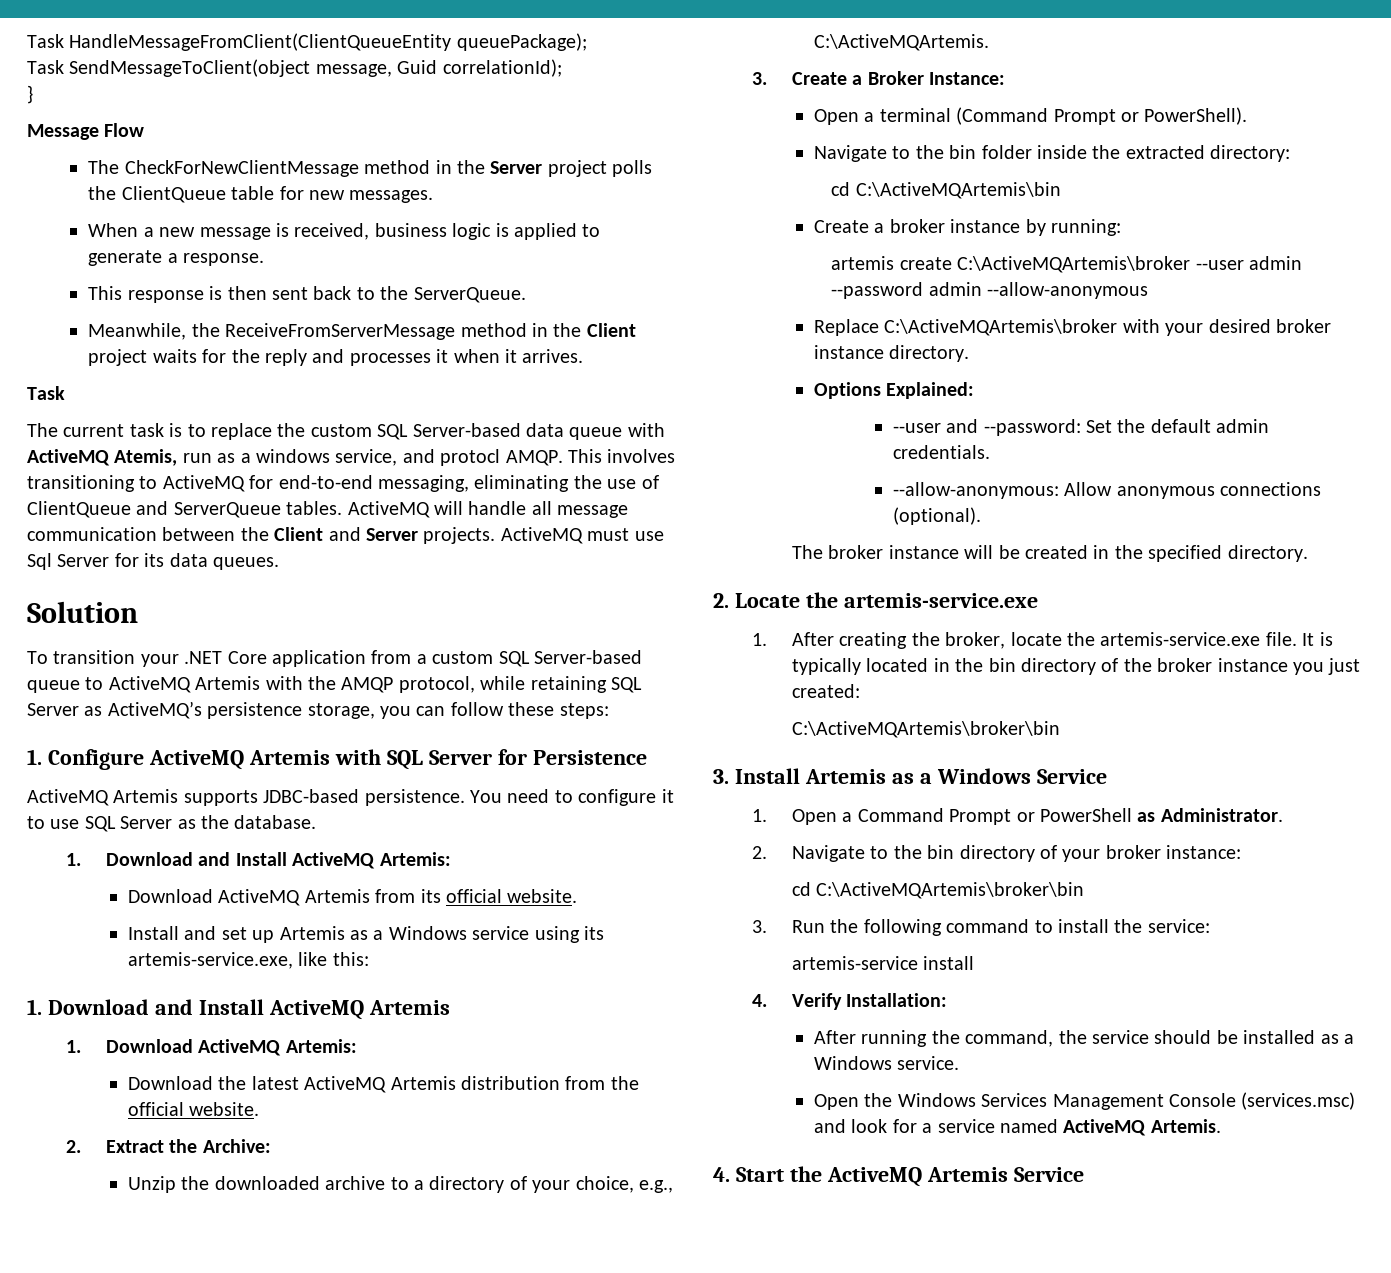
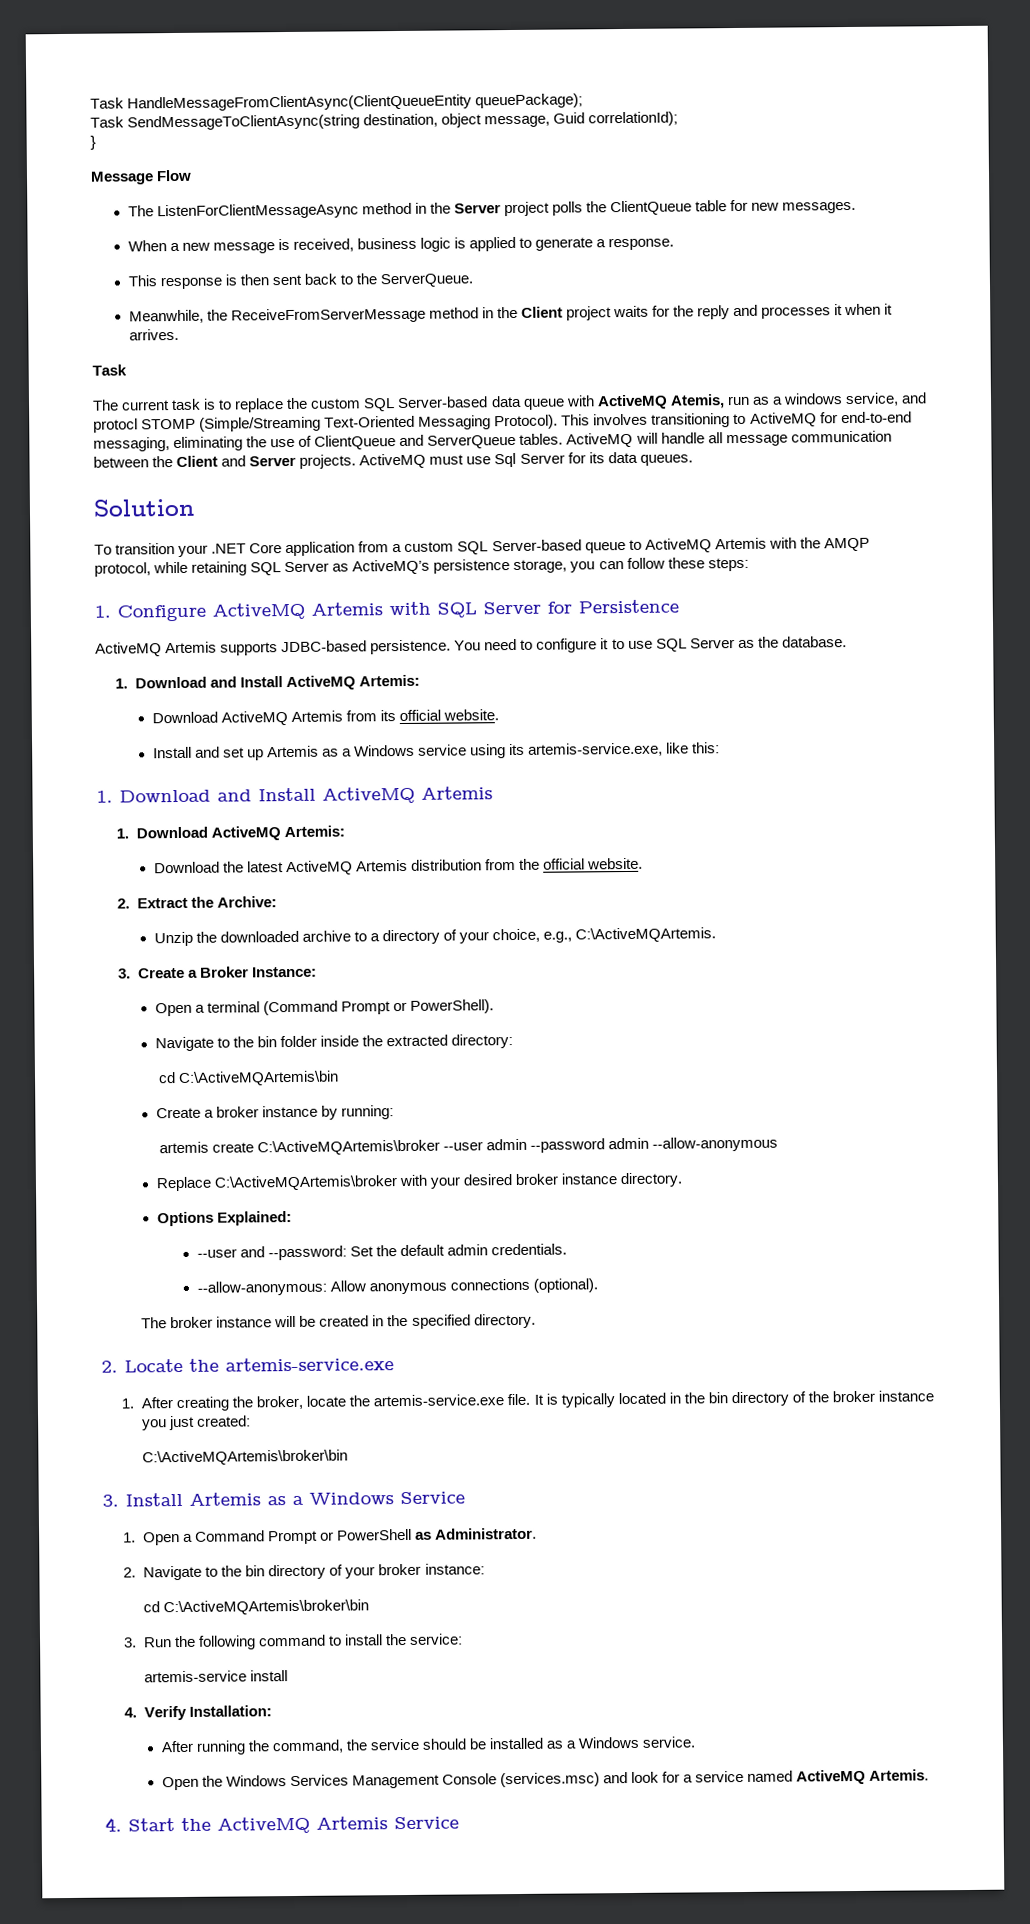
- Task HandleMessageFromClient(ClientQueueEntity queuePackage);
+ Task HandleMessageFromClientAsync(ClientQueueEntity queuePackage);
- Task SendMessageToClient(object message, Guid correlationId);
+ Task SendMessageToClientAsync(string destination, object message, Guid correlationId);
- The CheckForNewClientMessage method in the Server project polls the ClientQueue table for new messages.
+ The ListenForClientMessageAsync method in the Server project polls the ClientQueue table for new messages.
- The current task is to replace the custom SQL Server-based data queue with ActiveMQ Atemis, run as a windows service, and protocl AMQP.
+ The current task is to replace the custom SQL Server-based data queue with ActiveMQ Atemis, run as a windows service, and protocl STOMP (Simple/Streaming Text-Oriented Messaging Protocol).

